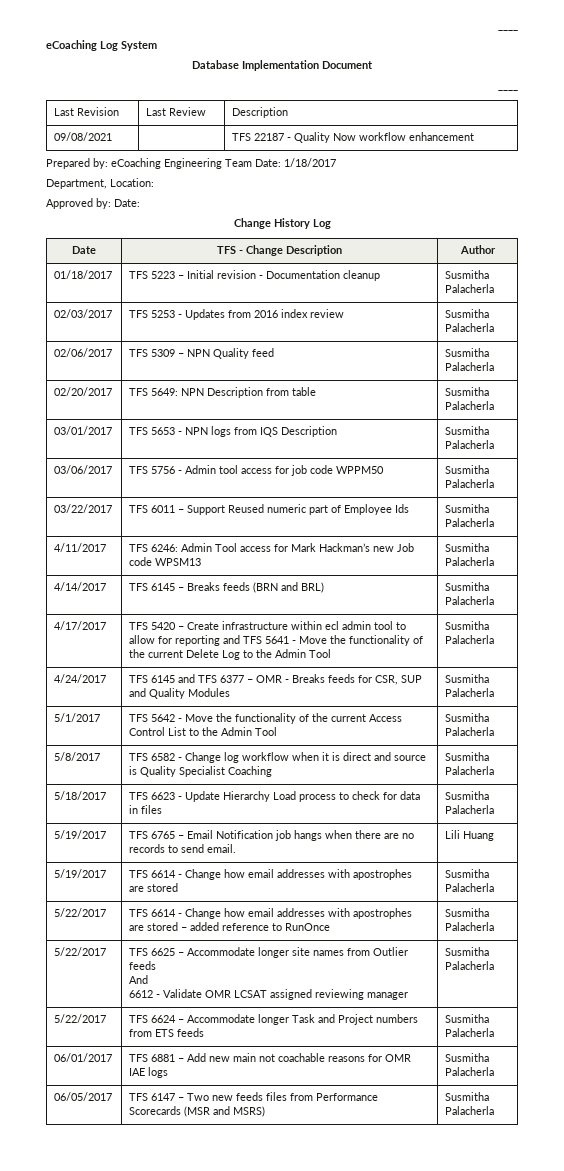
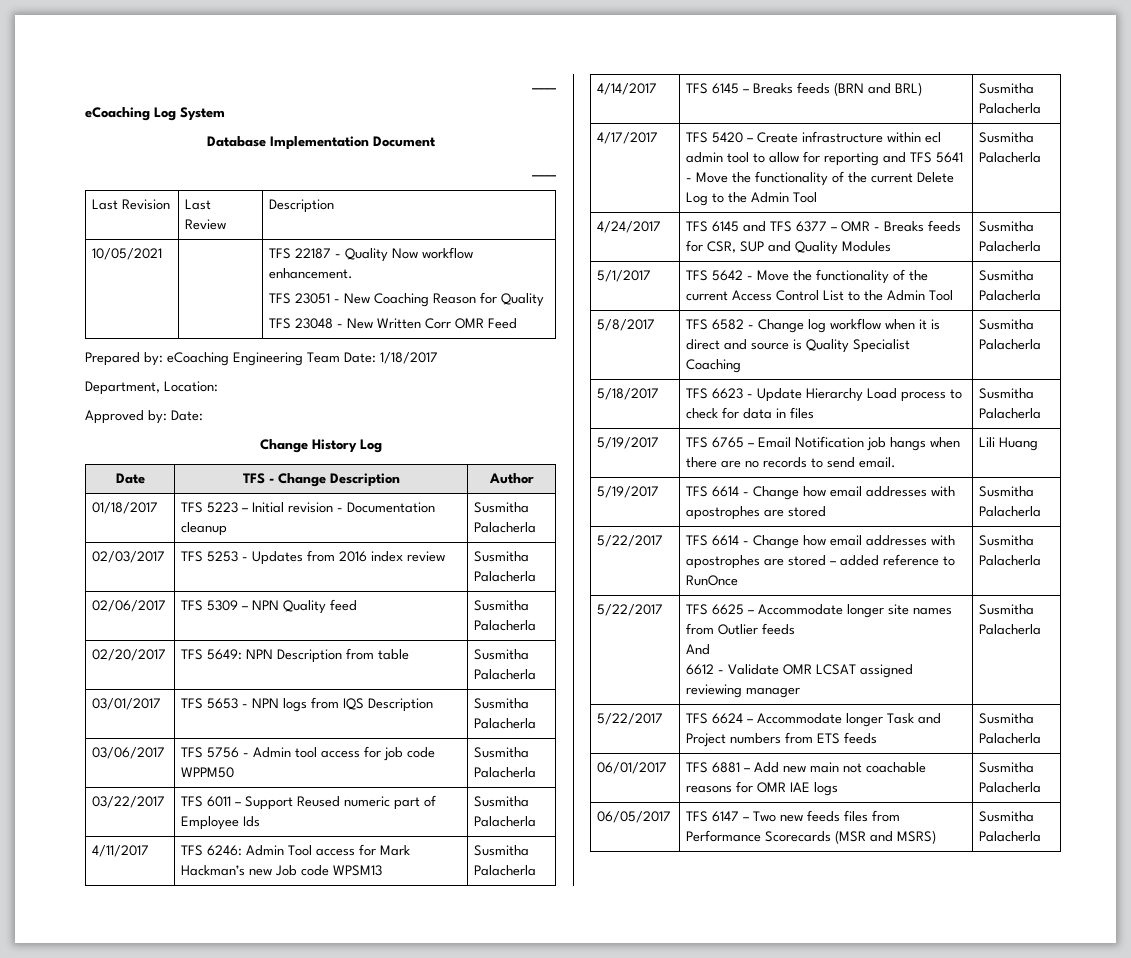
- 09/08/2021 | | TFS 22187 - Quality Now workflow enhancement
+ 10/05/2021 | | TFS 22187 - Quality Now workflow enhancement.
+ TFS 23051 - New Coaching Reason for Quality
+ TFS 23048 - New Written Corr OMR Feed

